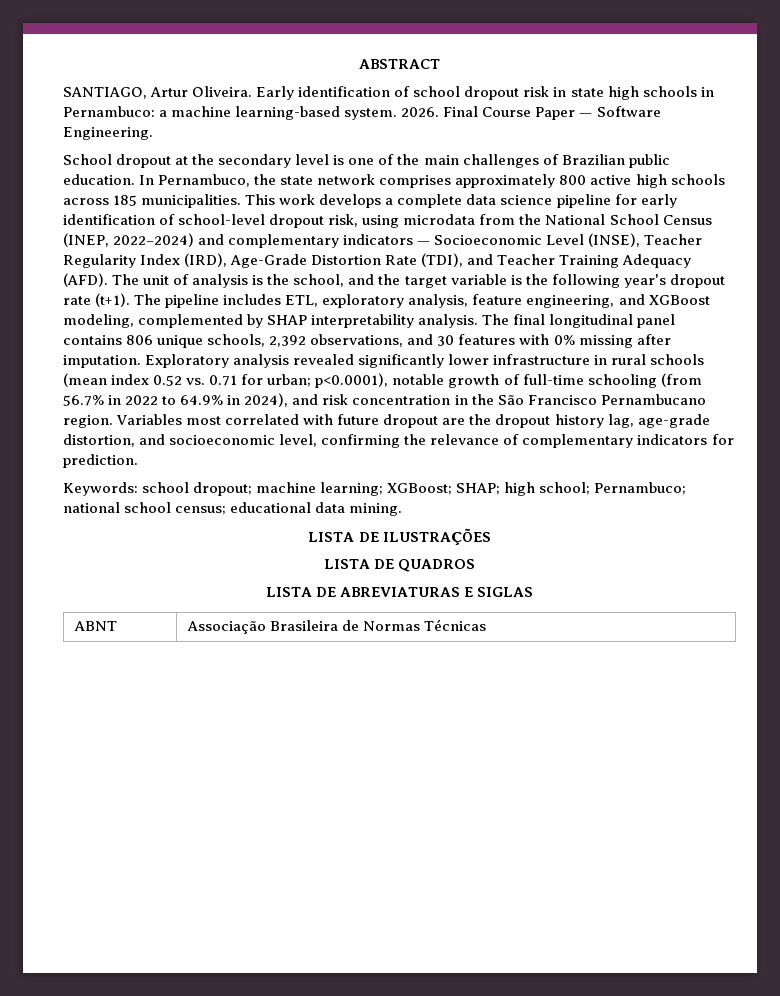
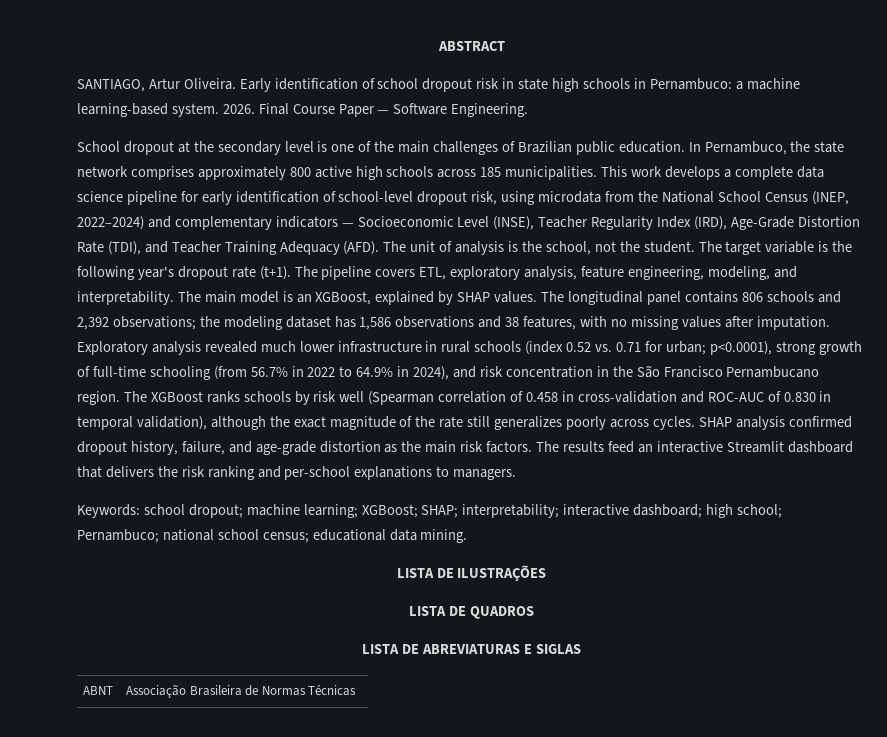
- The unit of analysis is the school, and the target variable is the following year's dropout rate (t+1).
+ The unit of analysis is the school, not the student. The target variable is the following year's dropout rate (t+1).
- The pipeline includes ETL, exploratory analysis, feature engineering, and XGBoost modeling, complemented by SHAP interpretability analysis. The final longitudinal panel contains 806 unique schools, 2,392 observations, and 30 features with 0% missing after imputation.
+ The pipeline covers ETL, exploratory analysis, feature engineering, modeling, and interpretability. The main model is an XGBoost, explained by SHAP values. The longitudinal panel contains 806 schools and 2,392 observations; the modeling dataset has 1,586 observations and 38 features, with no missing values after imputation.
- Exploratory analysis revealed significantly lower infrastructure in rural schools (mean index 0.52 vs. 0.71 for urban; p<0.0001), notable growth of full-time schooling (from 56.7% in 2022 to 64.9% in 2024), and risk concentration in the São Francisco Pernambucano region.
+ Exploratory analysis revealed much lower infrastructure in rural schools (index 0.52 vs. 0.71 for urban; p<0.0001), strong growth of full-time schooling (from 56.7% in 2022 to 64.9% in 2024), and risk concentration in the São Francisco Pernambucano region.
- Variables most correlated with future dropout are the dropout history lag, age-grade distortion, and socioeconomic level, confirming the relevance of complementary indicators for prediction.
+ The XGBoost ranks schools by risk well (Spearman correlation of 0.458 in cross-validation and ROC-AUC of 0.830 in temporal validation), although the exact magnitude of the rate still generalizes poorly across cycles. SHAP analysis confirmed dropout history, failure, and age-grade distortion as the main risk factors. The results feed an interactive Streamlit dashboard that delivers the risk ranking and per-school explanations to managers.
- Keywords: school dropout; machine learning; XGBoost; SHAP; high school; Pernambuco; national school census; educational data mining.
+ Keywords: school dropout; machine learning; XGBoost; SHAP; interpretability; interactive dashboard; high school; Pernambuco; national school census; educational data mining.

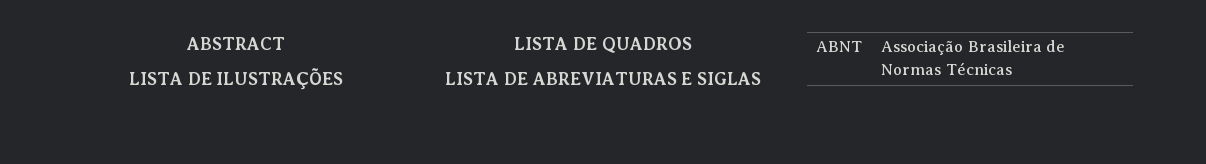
- SANTIAGO, Artur Oliveira. Early identification of school dropout risk in state high schools in Pernambuco: a machine learning-based system. 2026. Final Course Paper — Software Engineering.
- School dropout at the secondary level is one of the main challenges of Brazilian public education. In Pernambuco, the state network comprises approximately 800 active high schools across 185 municipalities. This work develops a complete data science pipeline for early identification of school-level dropout risk, using microdata from the National School Census (INEP, 2022–2024) and complementary indicators — Socioeconomic Level (INSE), Teacher Regularity Index (IRD), Age-Grade Distortion Rate (TDI), and Teacher Training Adequacy (AFD). The unit of analysis is the school, not the student. The target variable is the following year's dropout rate (t+1). The pipeline covers ETL, exploratory analysis, feature engineering, modeling, and interpretability. The main model is an XGBoost, explained by SHAP values. The longitudinal panel contains 806 schools and 2,392 observations; the modeling dataset has 1,586 observations and 38 features, with no missing values after imputation. Exploratory analysis revealed much lower infrastructure in rural schools (index 0.52 vs. 0.71 for urban; p<0.0001), strong growth of full-time schooling (from 56.7% in 2022 to 64.9% in 2024), and risk concentration in the São Francisco Pernambucano region. The XGBoost ranks schools by risk well (Spearman correlation of 0.458 in cross-validation and ROC-AUC of 0.830 in temporal validation), although the exact magnitude of the rate still generalizes poorly across cycles. SHAP analysis confirmed dropout history, failure, and age-grade distortion as the main risk factors. The results feed an interactive Streamlit dashboard that delivers the risk ranking and per-school explanations to managers.
- Keywords: school dropout; machine learning; XGBoost; SHAP; interpretability; interactive dashboard; high school; Pernambuco; national school census; educational data mining.

